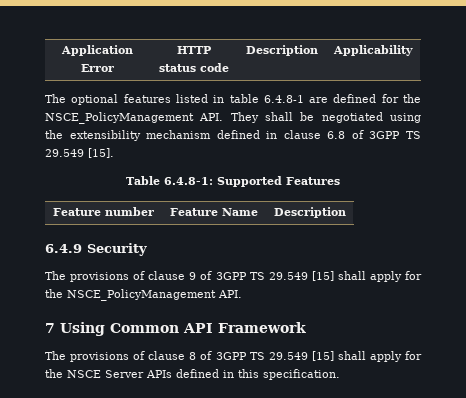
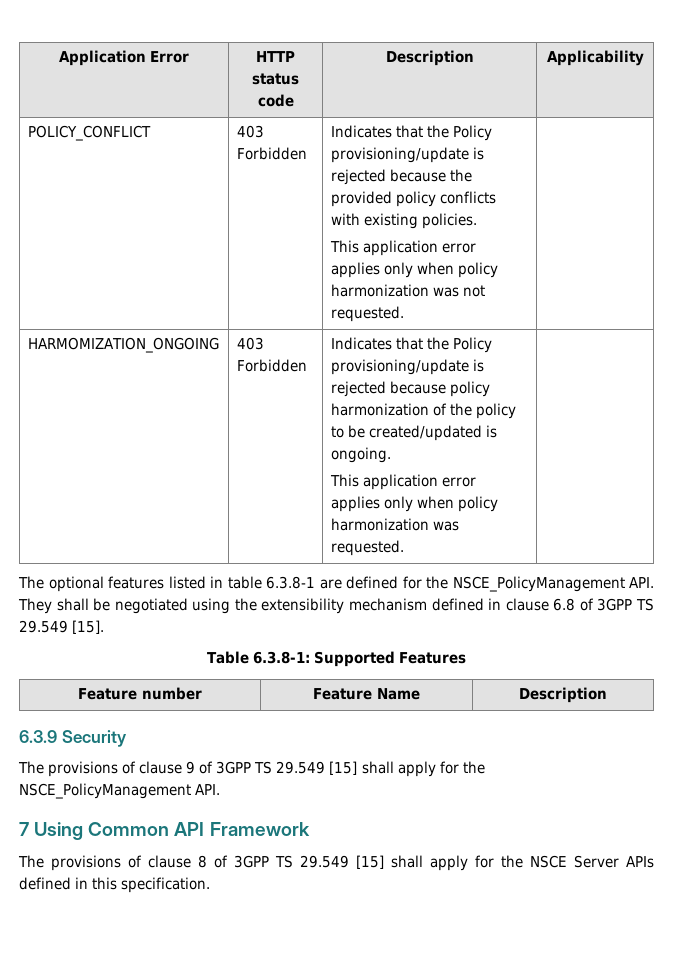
+ POLICY_CONFLICT | 403 Forbidden | Indicates that the Policy provisioning/update is rejected because the provided policy conflicts with existing policies.
+ This application error applies only when policy harmonization was not requested. |
+ HARMOMIZATION_ONGOING | 403 Forbidden | Indicates that the Policy provisioning/update is rejected because policy harmonization of the policy to be created/updated is ongoing.
+ This application error applies only when policy harmonization was requested. |
- The optional features listed in table 6.4.8-1 are defined for the NSCE_PolicyManagement API. They shall be negotiated using the extensibility mechanism defined in clause 6.8 of 3GPP TS 29.549 [15].
+ The optional features listed in table 6.3.8-1 are defined for the NSCE_PolicyManagement API. They shall be negotiated using the extensibility mechanism defined in clause 6.8 of 3GPP TS 29.549 [15].
- Table 6.4.8-1: Supported Features
+ Table 6.3.8-1: Supported Features
- 6.4.9 Security
+ 6.3.9 Security

